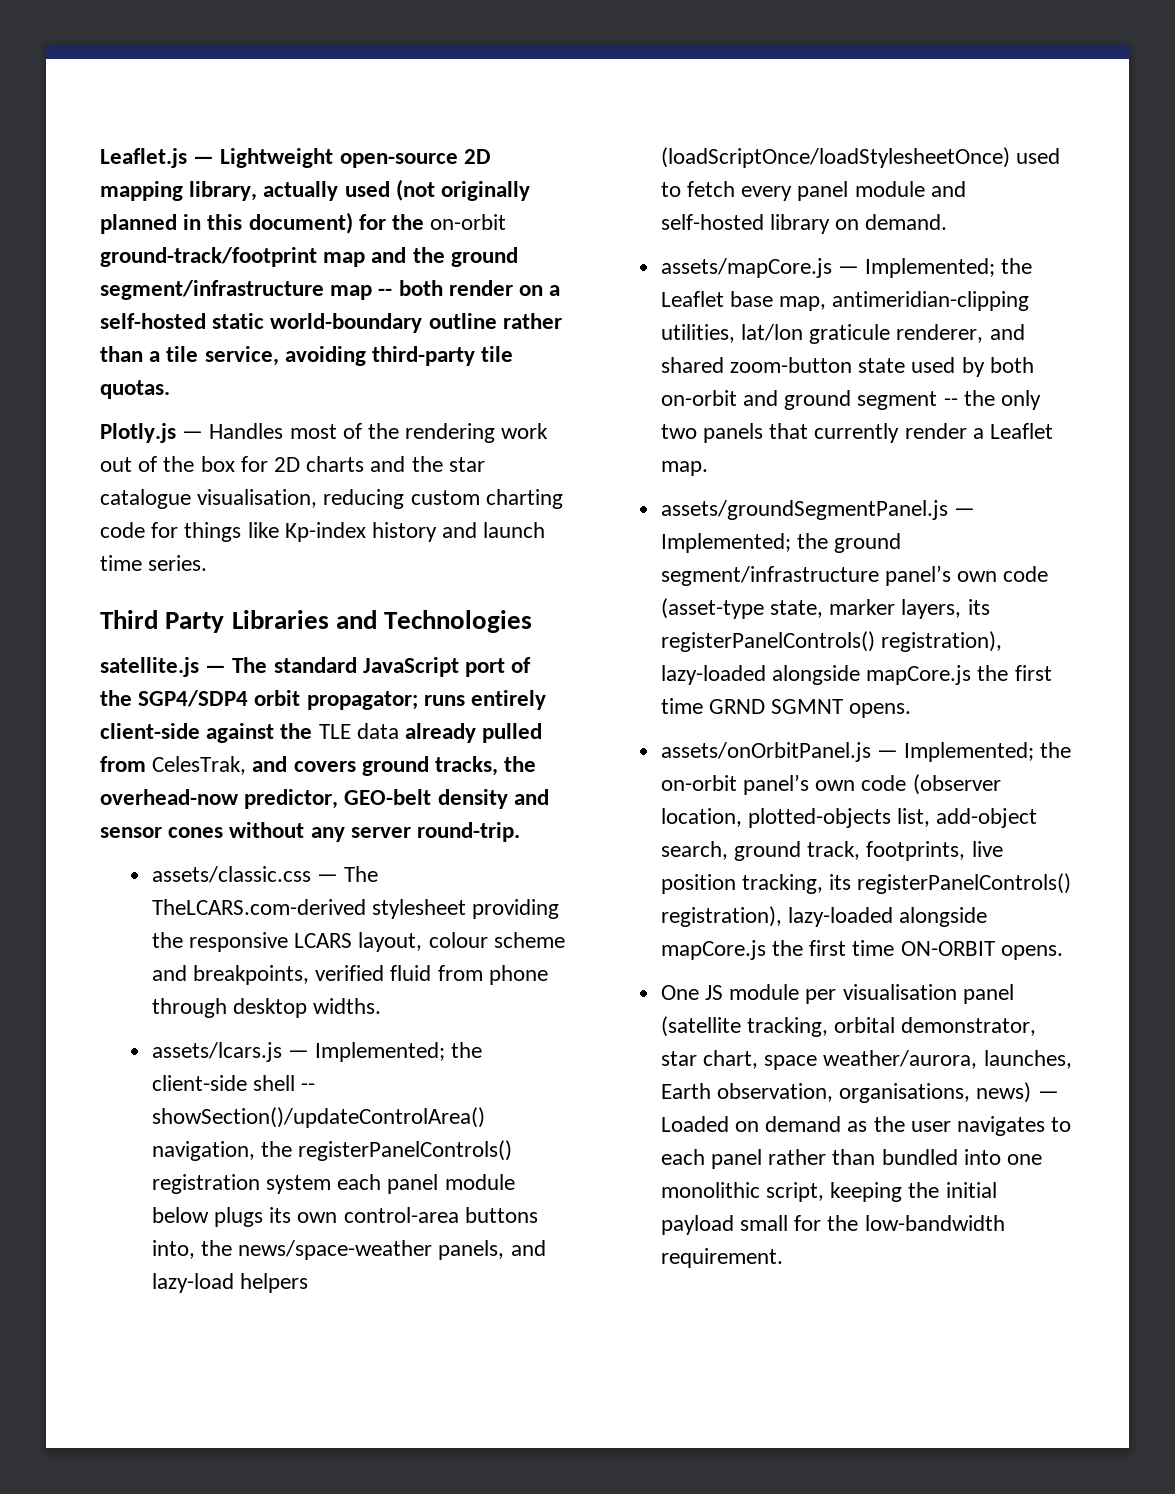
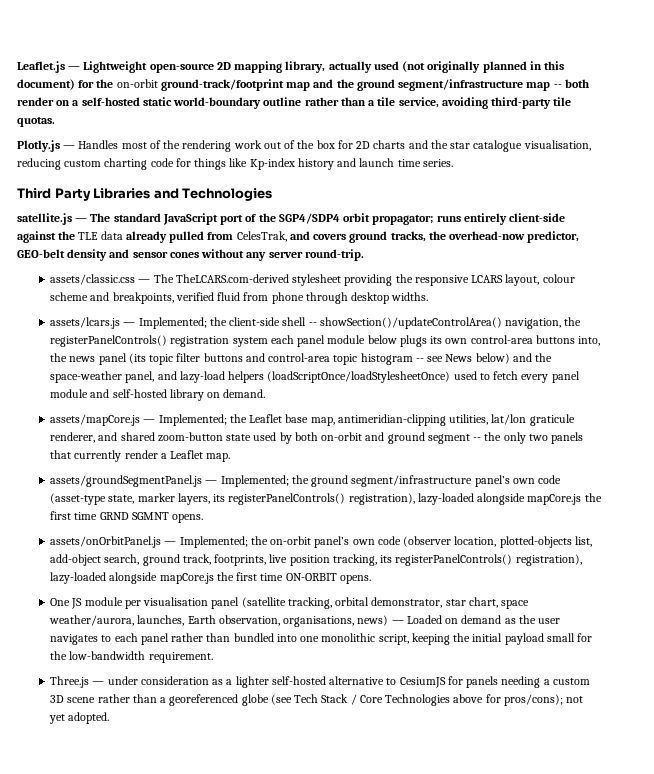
- assets/lcars.js — Implemented; the client-side shell -- showSection()/updateControlArea() navigation, the registerPanelControls() registration system each panel module below plugs its own control-area buttons into, the news/space-weather panels, and lazy-load helpers (loadScriptOnce/loadStylesheetOnce) used to fetch every panel module and self-hosted library on demand.
+ assets/lcars.js — Implemented; the client-side shell -- showSection()/updateControlArea() navigation, the registerPanelControls() registration system each panel module below plugs its own control-area buttons into, the news panel (its topic filter buttons and control-area topic histogram -- see News below) and the space-weather panel, and lazy-load helpers (loadScriptOnce/loadStylesheetOnce) used to fetch every panel module and self-hosted library on demand.
+ Three.js — under consideration as a lighter self-hosted alternative to CesiumJS for panels needing a custom 3D scene rather than a georeferenced globe (see Tech Stack / Core Technologies above for pros/cons); not yet adopted.

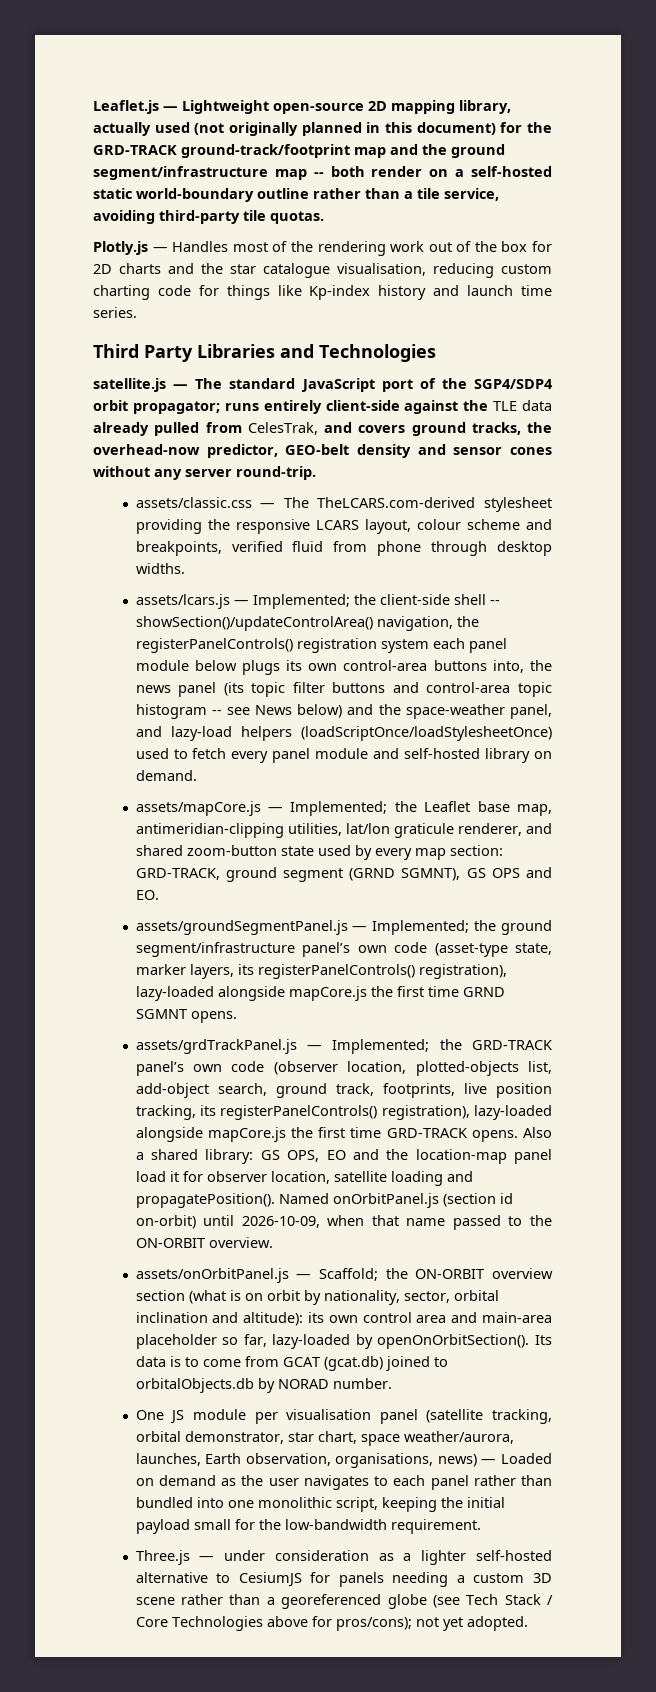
- Leaflet.js — Lightweight open-source 2D mapping library, actually used (not originally planned in this document) for the on-orbit ground-track/footprint map and the ground segment/infrastructure map -- both render on a self-hosted static world-boundary outline rather than a tile service, avoiding third-party tile quotas.
+ Leaflet.js — Lightweight open-source 2D mapping library, actually used (not originally planned in this document) for the GRD-TRACK ground-track/footprint map and the ground segment/infrastructure map -- both render on a self-hosted static world-boundary outline rather than a tile service, avoiding third-party tile quotas.
- assets/mapCore.js — Implemented; the Leaflet base map, antimeridian-clipping utilities, lat/lon graticule renderer, and shared zoom-button state used by both on-orbit and ground segment -- the only two panels that currently render a Leaflet map.
+ assets/mapCore.js — Implemented; the Leaflet base map, antimeridian-clipping utilities, lat/lon graticule renderer, and shared zoom-button state used by every map section: GRD-TRACK, ground segment (GRND SGMNT), GS OPS and EO.
- assets/onOrbitPanel.js — Implemented; the on-orbit panel’s own code (observer location, plotted-objects list, add-object search, ground track, footprints, live position tracking, its registerPanelControls() registration), lazy-loaded alongside mapCore.js the first time ON-ORBIT opens.
+ assets/grdTrackPanel.js — Implemented; the GRD-TRACK panel’s own code (observer location, plotted-objects list, add-object search, ground track, footprints, live position tracking, its registerPanelControls() registration), lazy-loaded alongside mapCore.js the first time GRD-TRACK opens. Also a shared library: GS OPS, EO and the location-map panel load it for observer location, satellite loading and propagatePosition(). Named onOrbitPanel.js (section id on-orbit) until 2026-10-09, when that name passed to the ON-ORBIT overview.
+ assets/onOrbitPanel.js — Scaffold; the ON-ORBIT overview section (what is on orbit by nationality, sector, orbital inclination and altitude): its own control area and main-area placeholder so far, lazy-loaded by openOnOrbitSection(). Its data is to come from GCAT (gcat.db) joined to orbitalObjects.db by NORAD number.

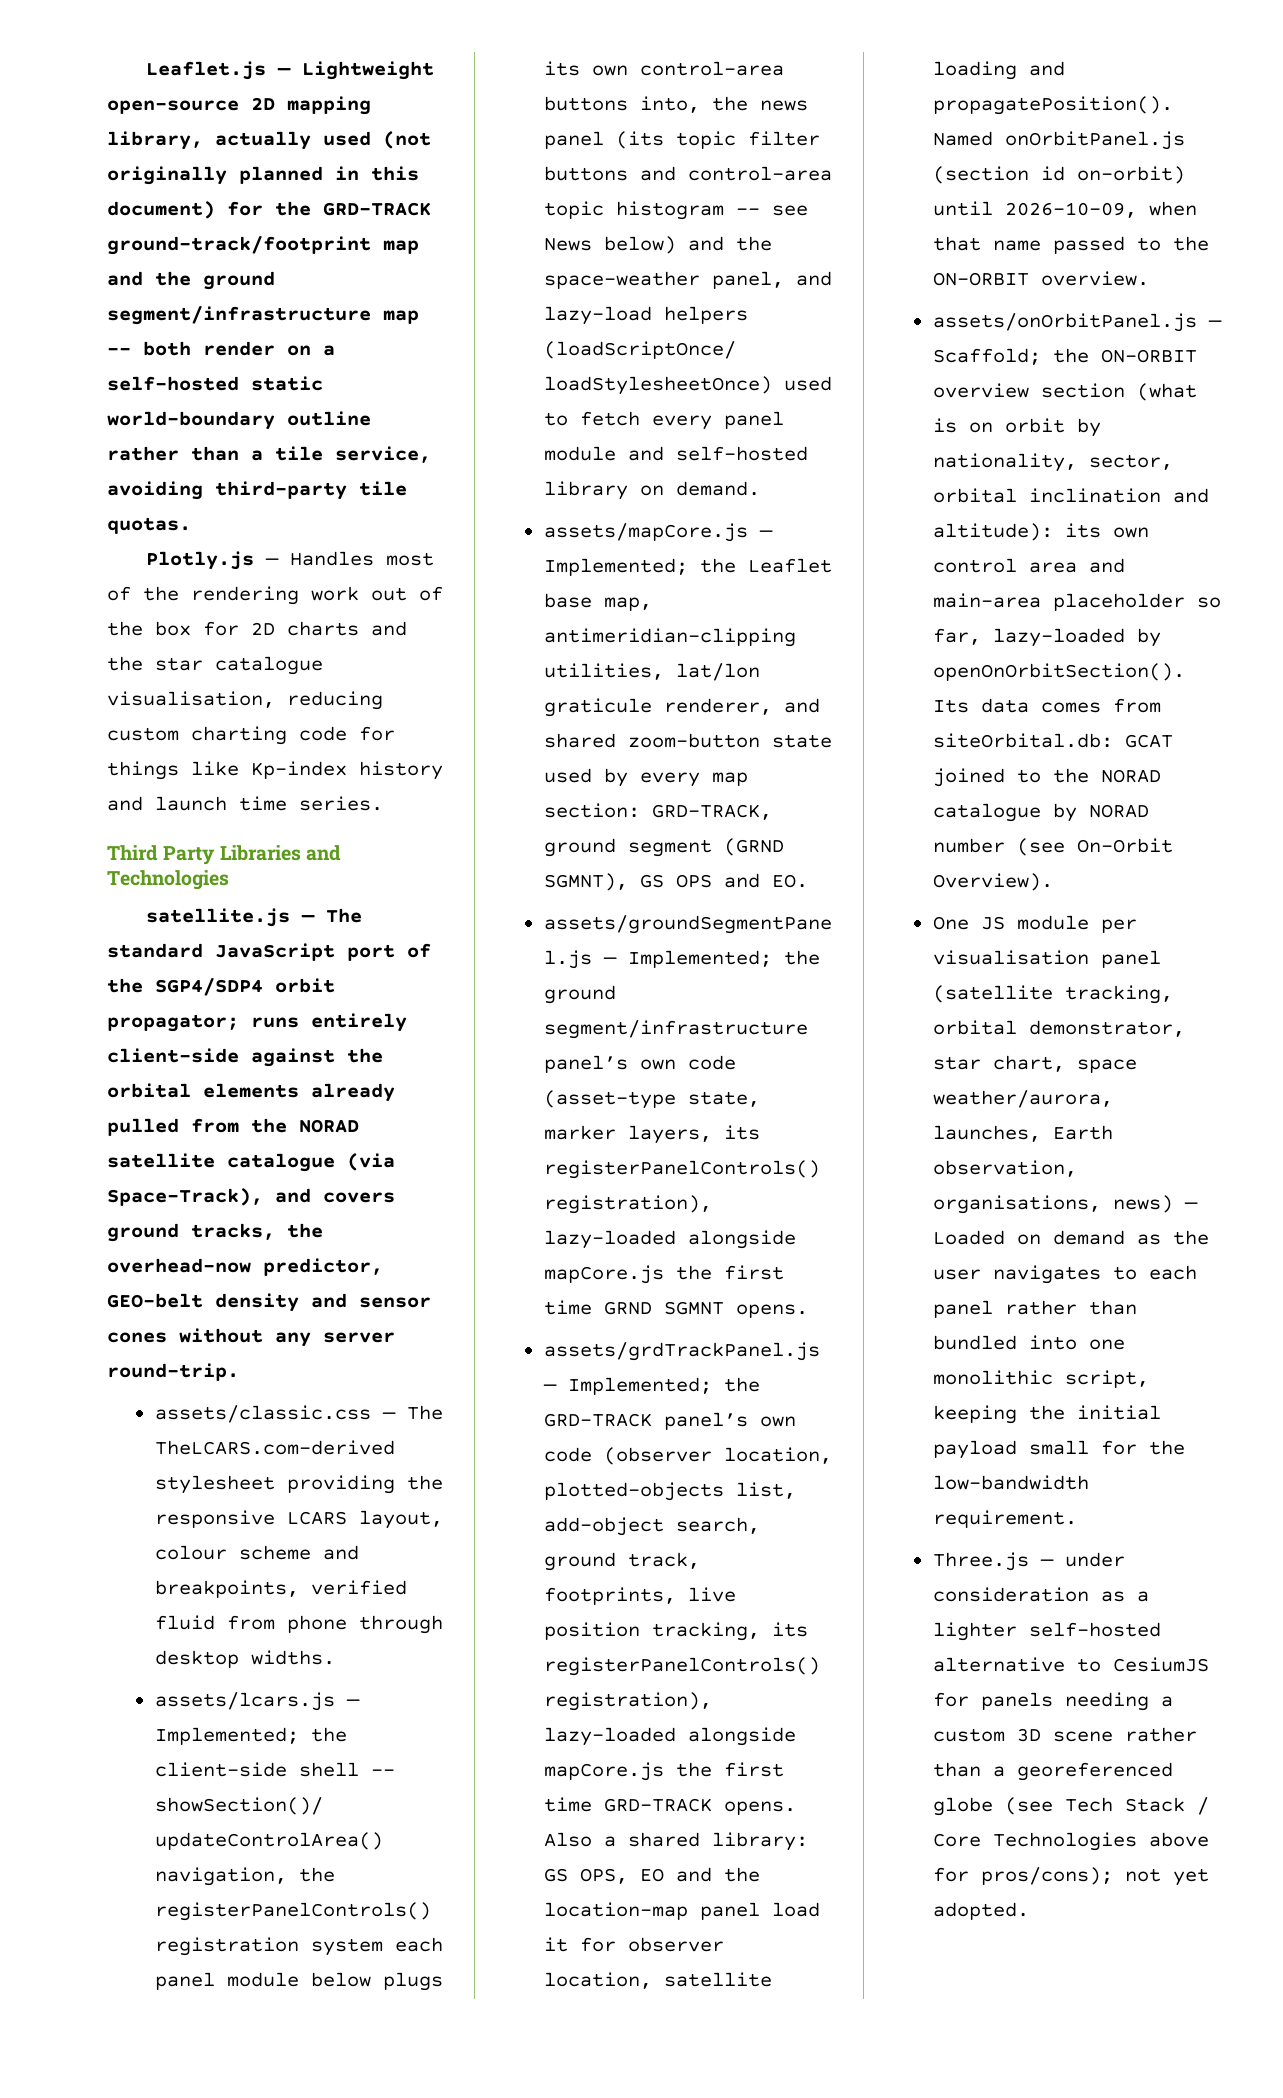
- satellite.js — The standard JavaScript port of the SGP4/SDP4 orbit propagator; runs entirely client-side against the TLE data already pulled from CelesTrak, and covers ground tracks, the overhead-now predictor, GEO-belt density and sensor cones without any server round-trip.
+ satellite.js — The standard JavaScript port of the SGP4/SDP4 orbit propagator; runs entirely client-side against the orbital elements already pulled from the NORAD satellite catalogue (via Space-Track), and covers ground tracks, the overhead-now predictor, GEO-belt density and sensor cones without any server round-trip.
- Its data is to come from GCAT (gcat.db) joined to orbitalObjects.db by NORAD number.
+ Its data comes from siteOrbital.db: GCAT joined to the NORAD catalogue by NORAD number (see On-Orbit Overview).

